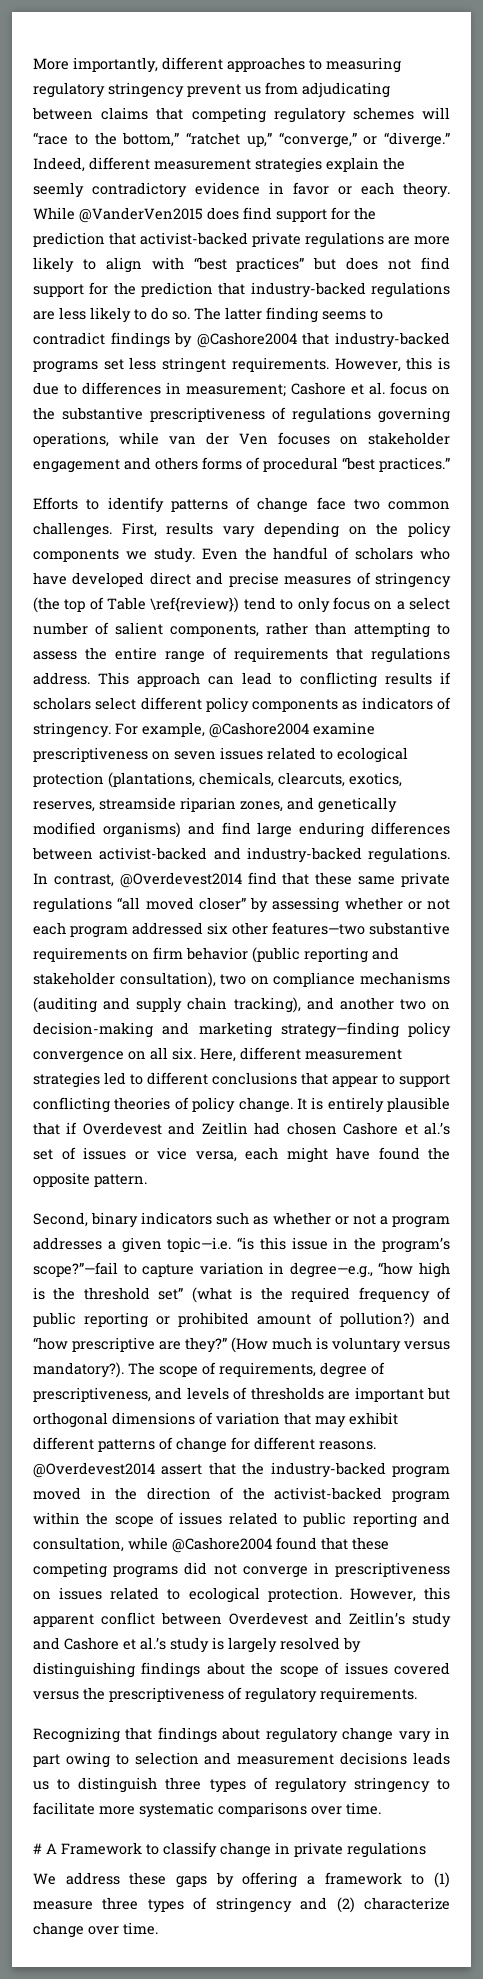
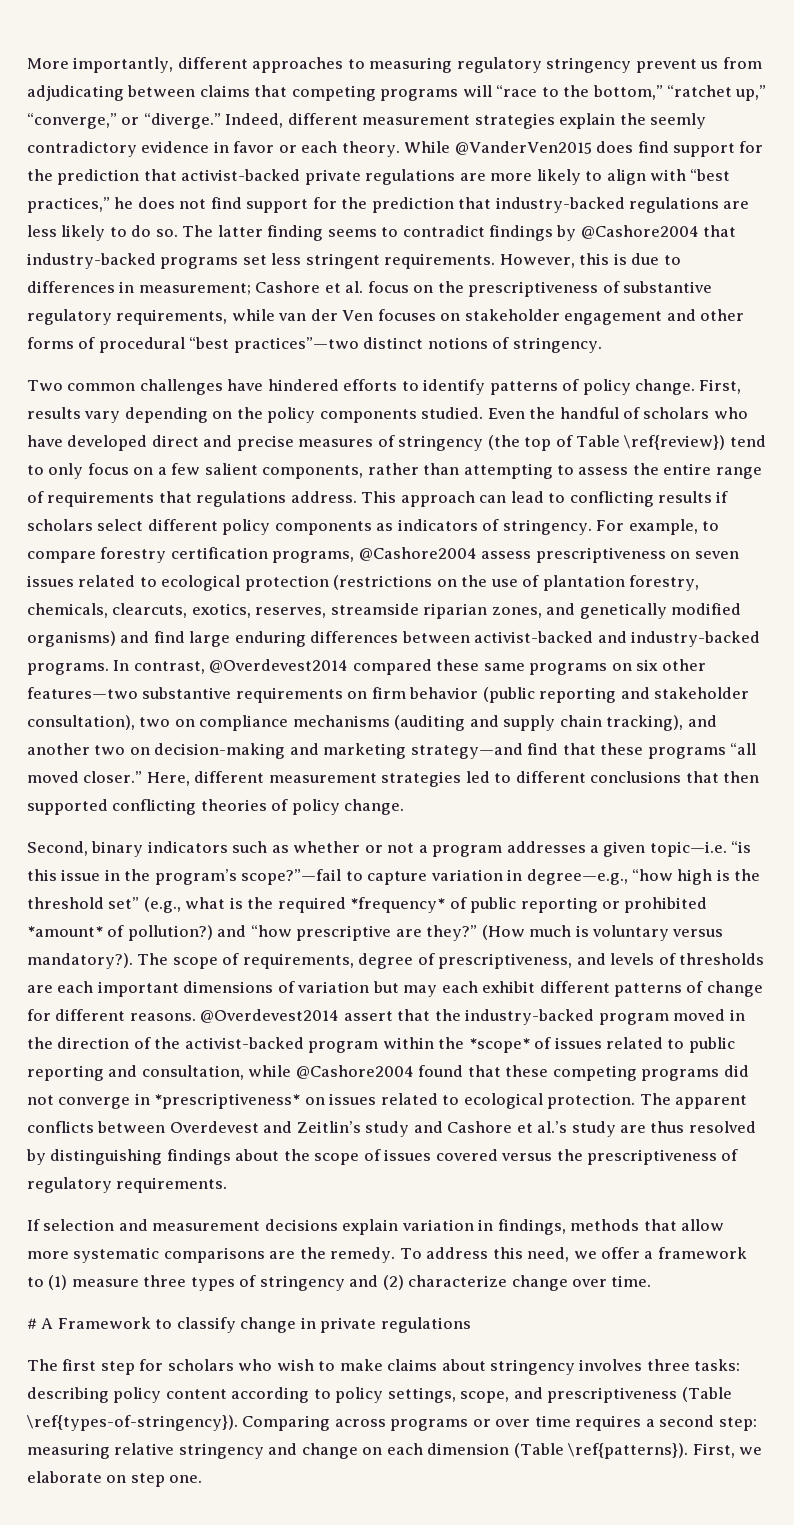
- More importantly, different approaches to measuring regulatory stringency prevent us from adjudicating between claims that competing regulatory schemes will “race to the bottom,” “ratchet up,” “converge,” or “diverge.”
+ More importantly, different approaches to measuring regulatory stringency prevent us from adjudicating between claims that competing programs will “race to the bottom,” “ratchet up,” “converge,” or “diverge.”
- While @VanderVen2015 does find support for the prediction that activist-backed private regulations are more likely to align with “best practices” but does not find support for the prediction that industry-backed regulations are less likely to do so.
+ While @VanderVen2015 does find support for the prediction that activist-backed private regulations are more likely to align with “best practices,” he does not find support for the prediction that industry-backed regulations are less likely to do so.
- However, this is due to differences in measurement; Cashore et al. focus on the substantive prescriptiveness of regulations governing operations, while van der Ven focuses on stakeholder engagement and others forms of procedural “best practices.”
- Efforts to identify patterns of change face two common challenges.
+ However, this is due to differences in measurement; Cashore et al. focus on the prescriptiveness of substantive regulatory requirements, while van der Ven focuses on stakeholder engagement and other forms of procedural “best practices”—two distinct notions of stringency.
+ Two common challenges have hindered efforts to identify patterns of policy change.
- First, results vary depending on the policy components we study.
+ First, results vary depending on the policy components studied.
- Even the handful of scholars who have developed direct and precise measures of stringency (the top of Table \ref{review}) tend to only focus on a select number of salient components, rather than attempting to assess the entire range of requirements that regulations address.
+ Even the handful of scholars who have developed direct and precise measures of stringency (the top of Table \ref{review}) tend to only focus on a few salient components, rather than attempting to assess the entire range of requirements that regulations address.
- For example, @Cashore2004 examine prescriptiveness on seven issues related to ecological protection (plantations, chemicals, clearcuts, exotics, reserves, streamside riparian zones, and genetically modified organisms) and find large enduring differences between activist-backed and industry-backed regulations.
+ For example, to compare forestry certification programs, @Cashore2004 assess prescriptiveness on seven issues related to ecological protection (restrictions on the use of plantation forestry, chemicals, clearcuts, exotics, reserves, streamside riparian zones, and genetically modified organisms) and find large enduring differences between activist-backed and industry-backed programs.
- In contrast, @Overdevest2014 find that these same private regulations “all moved closer” by assessing whether or not each program addressed six other features—two substantive requirements on firm behavior (public reporting and stakeholder consultation), two on compliance mechanisms (auditing and supply chain tracking), and another two on decision-making and marketing strategy—finding policy convergence on all six.
+ In contrast, @Overdevest2014 compared these same programs on six other features—two substantive requirements on firm behavior (public reporting and stakeholder consultation), two on compliance mechanisms (auditing and supply chain tracking), and another two on decision-making and marketing strategy—and find that these programs “all moved closer.”
- Here, different measurement strategies led to different conclusions that appear to support conflicting theories of policy change. It is entirely plausible that if Overdevest and Zeitlin had chosen Cashore et al.’s set of issues or vice versa, each might have found the opposite pattern.
+ Here, different measurement strategies led to different conclusions that then supported conflicting theories of policy change.
- Second, binary indicators such as whether or not a program addresses a given topic—i.e. “is this issue in the program’s scope?”—fail to capture variation in degree—e.g., “how high is the threshold set” (what is the required frequency of public reporting or prohibited amount of pollution?) and “how prescriptive are they?”
+ Second, binary indicators such as whether or not a program addresses a given topic—i.e. “is this issue in the program’s scope?”—fail to capture variation in degree—e.g., “how high is the threshold set” (e.g., what is the required *frequency* of public reporting or prohibited *amount* of pollution?) and “how prescriptive are they?”
- The scope of requirements, degree of prescriptiveness, and levels of thresholds are important but orthogonal dimensions of variation that may exhibit different patterns of change for different reasons.
+ The scope of requirements, degree of prescriptiveness, and levels of thresholds are each important dimensions of variation but may each exhibit different patterns of change for different reasons.
- @Overdevest2014 assert that the industry-backed program moved in the direction of the activist-backed program within the scope of issues related to public reporting and consultation, while @Cashore2004 found that these competing programs did not converge in prescriptiveness on issues related to ecological protection.
+ @Overdevest2014 assert that the industry-backed program moved in the direction of the activist-backed program within the *scope* of issues related to public reporting and consultation, while @Cashore2004 found that these competing programs did not converge in *prescriptiveness* on issues related to ecological protection.
- However, this apparent conflict between Overdevest and Zeitlin’s study and Cashore et al.’s study is largely resolved by distinguishing findings about the scope of issues covered versus the prescriptiveness of regulatory requirements.
+ The apparent conflicts between Overdevest and Zeitlin’s study and Cashore et al.’s study are thus resolved by distinguishing findings about the scope of issues covered versus the prescriptiveness of regulatory requirements.
- Recognizing that findings about regulatory change vary in part owing to selection and measurement decisions leads us to distinguish three types of regulatory stringency to facilitate more systematic comparisons over time.
- # A Framework to classify change in private regulations
- We address these gaps by offering a framework to (1) measure three types of stringency and (2) characterize change over time.
+ If selection and measurement decisions explain variation in findings, methods that allow more systematic comparisons are the remedy. To address this need, we offer a framework to (1) measure three types of stringency and (2) characterize change over time.
+ # A Framework to classify change in private regulations
+ The first step for scholars who wish to make claims about stringency involves three tasks: describing policy content according to policy settings, scope, and prescriptiveness (Table \ref{types-of-stringency}). Comparing across programs or over time requires a second step: measuring relative stringency and change on each dimension (Table \ref{patterns}). First, we elaborate on step one.

